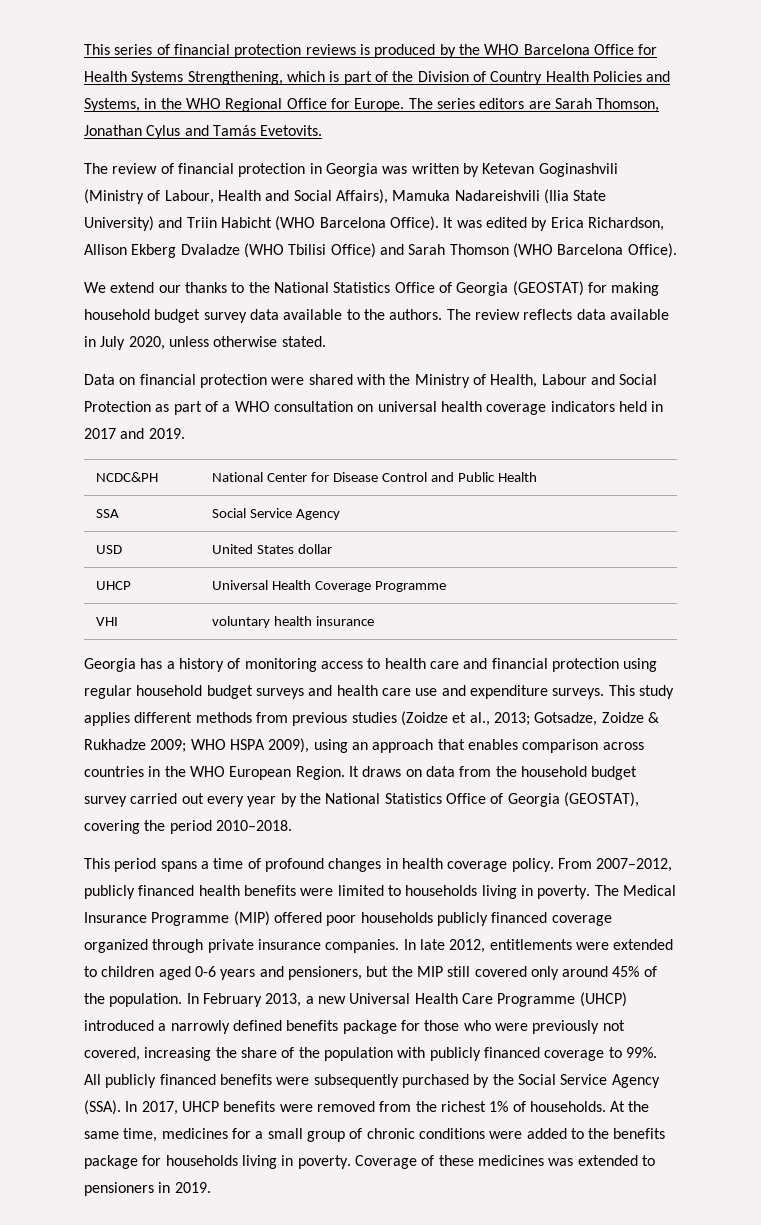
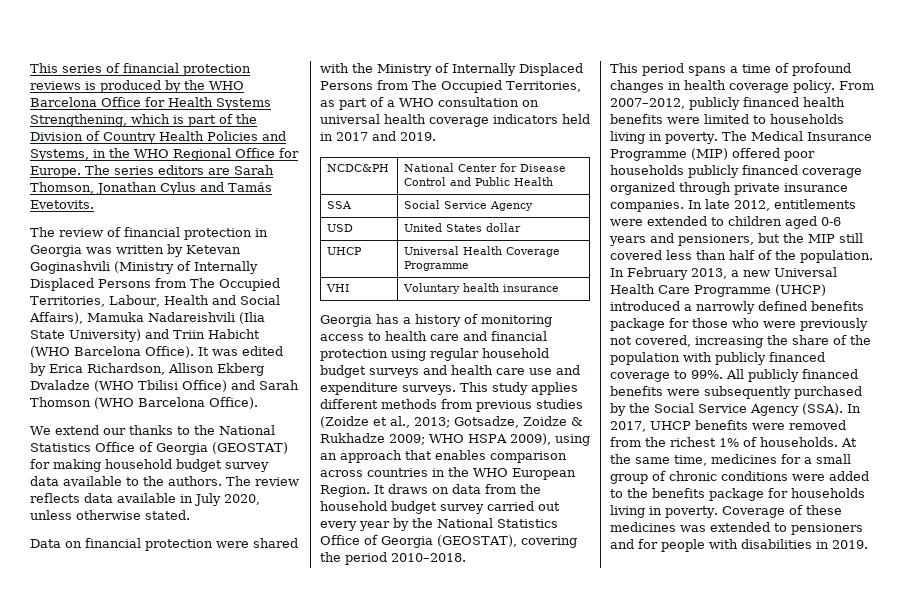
- The review of financial protection in Georgia was written by Ketevan Goginashvili (Ministry of Labour, Health and Social Affairs), Mamuka Nadareishvili (Ilia State University) and Triin Habicht (WHO Barcelona Office).
+ The review of financial protection in Georgia was written by Ketevan Goginashvili (Ministry of Internally Displaced Persons from The Occupied Territories, Labour, Health and Social Affairs), Mamuka Nadareishvili (Ilia State University) and Triin Habicht (WHO Barcelona Office).
- Data on financial protection were shared with the Ministry of Health, Labour and Social Protection as part of a WHO consultation on universal health coverage indicators held in 2017 and 2019.
+ Data on financial protection were shared with the Ministry of Internally Displaced Persons from The Occupied Territories, as part of a WHO consultation on universal health coverage indicators held in 2017 and 2019.
- VHI | voluntary health insurance
+ VHI | Voluntary health insurance
- In late 2012, entitlements were extended to children aged 0-6 years and pensioners, but the MIP still covered only around 45% of the population.
+ In late 2012, entitlements were extended to children aged 0-6 years and pensioners, but the MIP still covered less than half of the population.
- Coverage of these medicines was extended to pensioners in 2019.
+ Coverage of these medicines was extended to pensioners and for people with disabilities in 2019.

